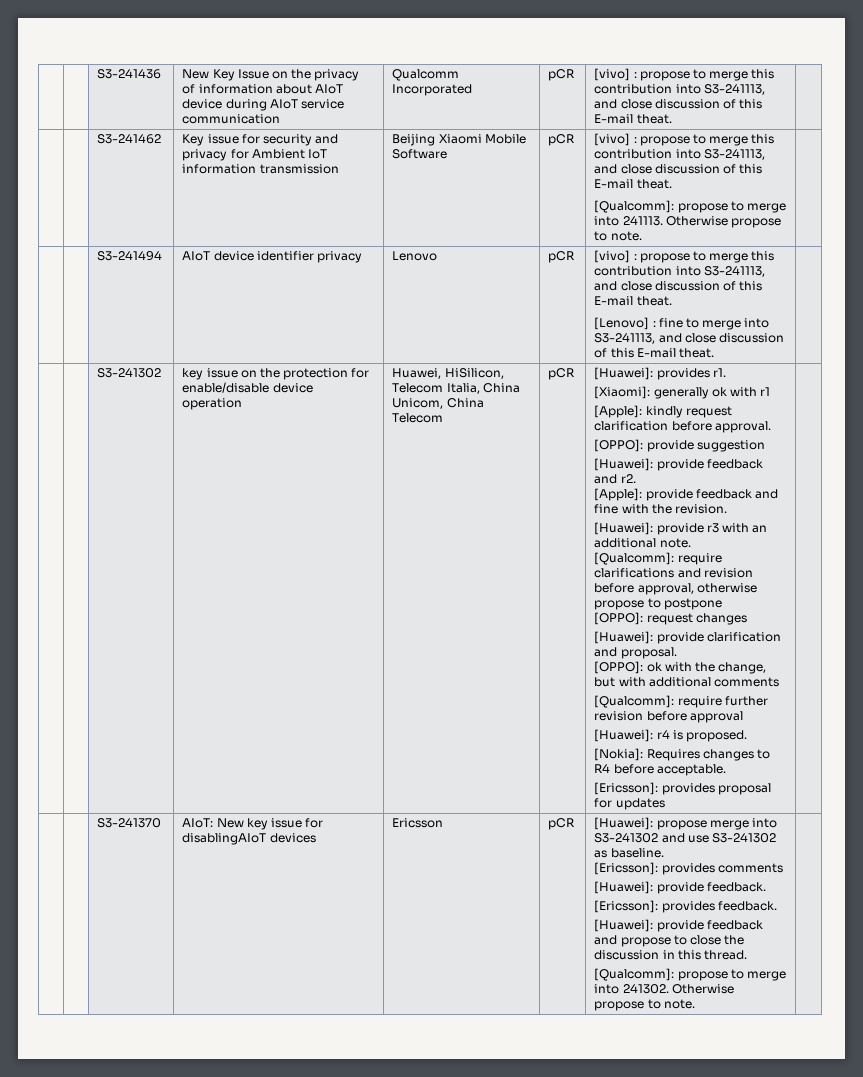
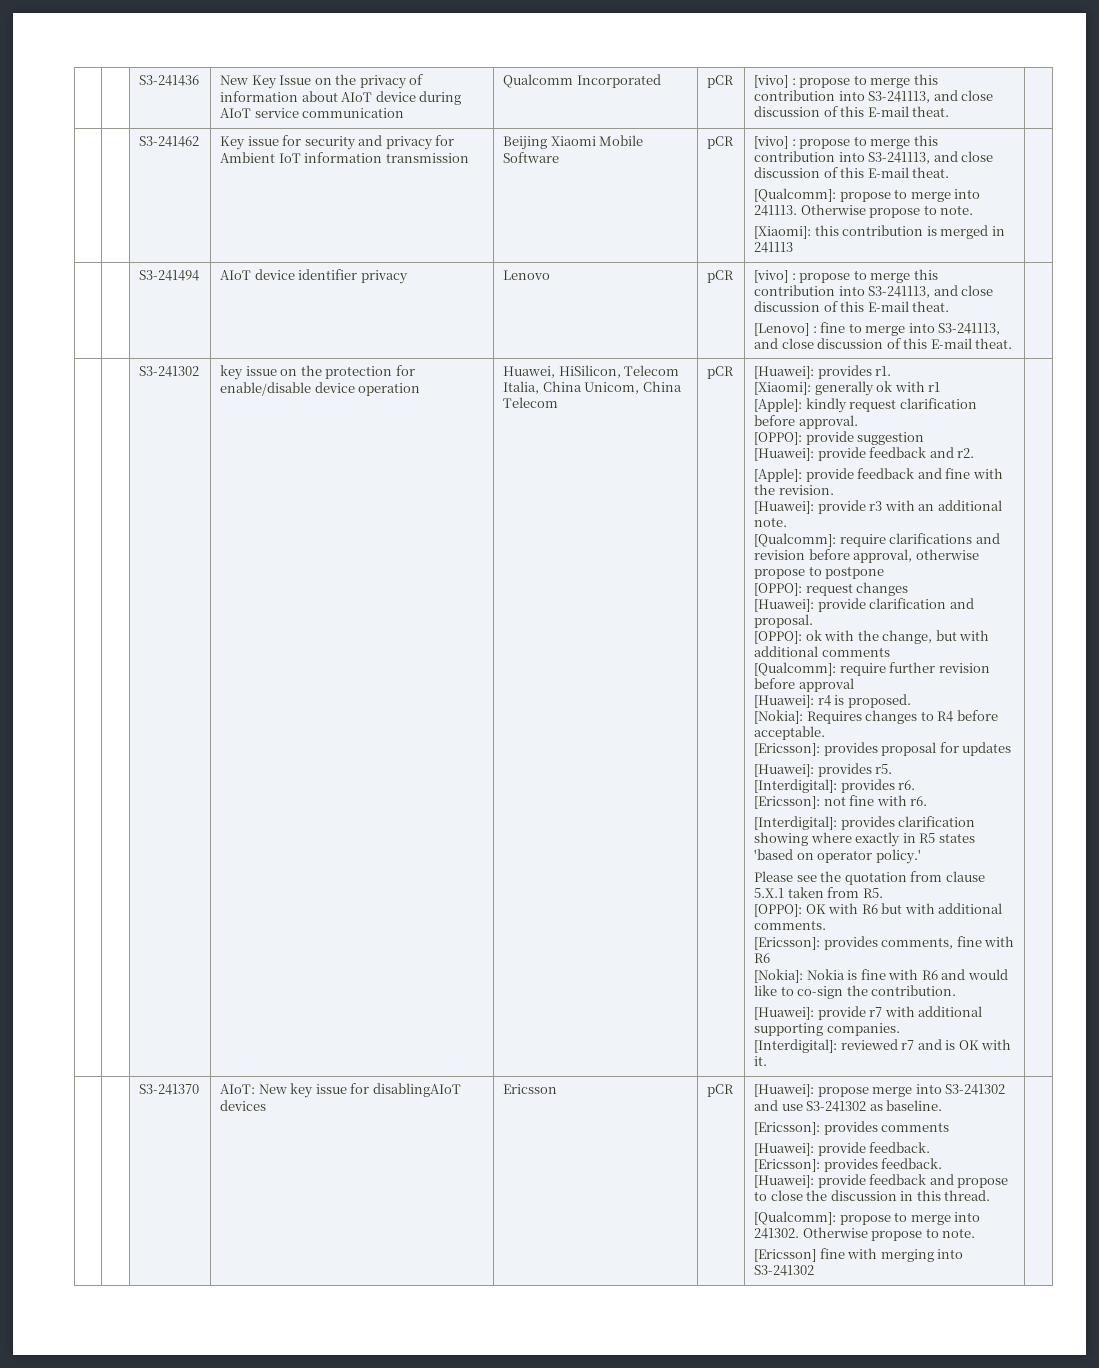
+ [Xiaomi]: this contribution is merged in 241113
+ [Huawei]: provides r5.
+ [Interdigital]: provides r6.
+ [Ericsson]: not fine with r6.
+ [Interdigital]: provides clarification showing where exactly in R5 states 'based on operator policy.'
+ Please see the quotation from clause 5.X.1 taken from R5.
+ [OPPO]: OK with R6 but with additional comments.
+ [Ericsson]: provides comments, fine with R6
+ [Nokia]: Nokia is fine with R6 and would like to co-sign the contribution.
+ [Huawei]: provide r7 with additional supporting companies.
+ [Interdigital]: reviewed r7 and is OK with it.
+ [Ericsson] fine with merging into S3-241302

